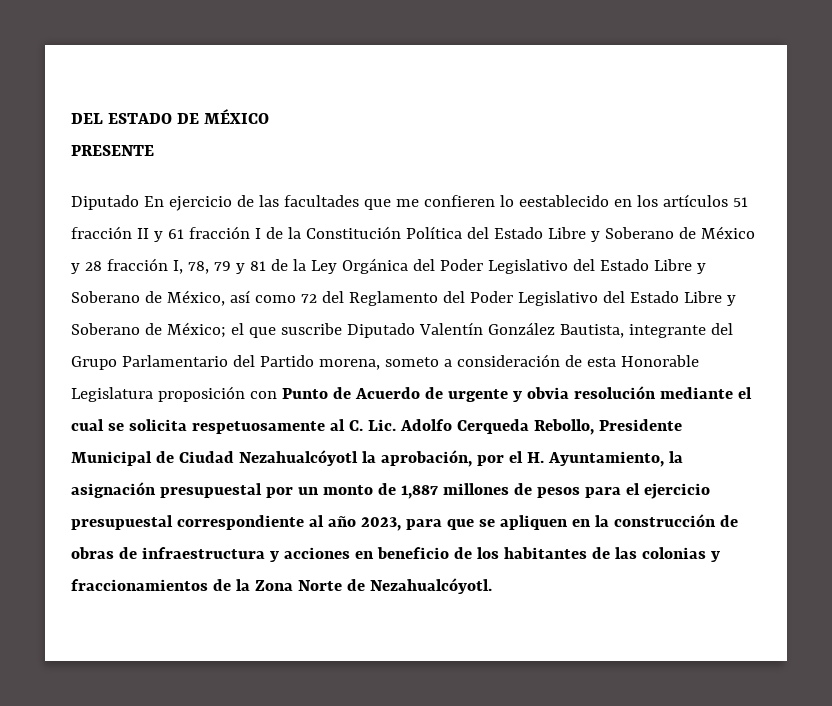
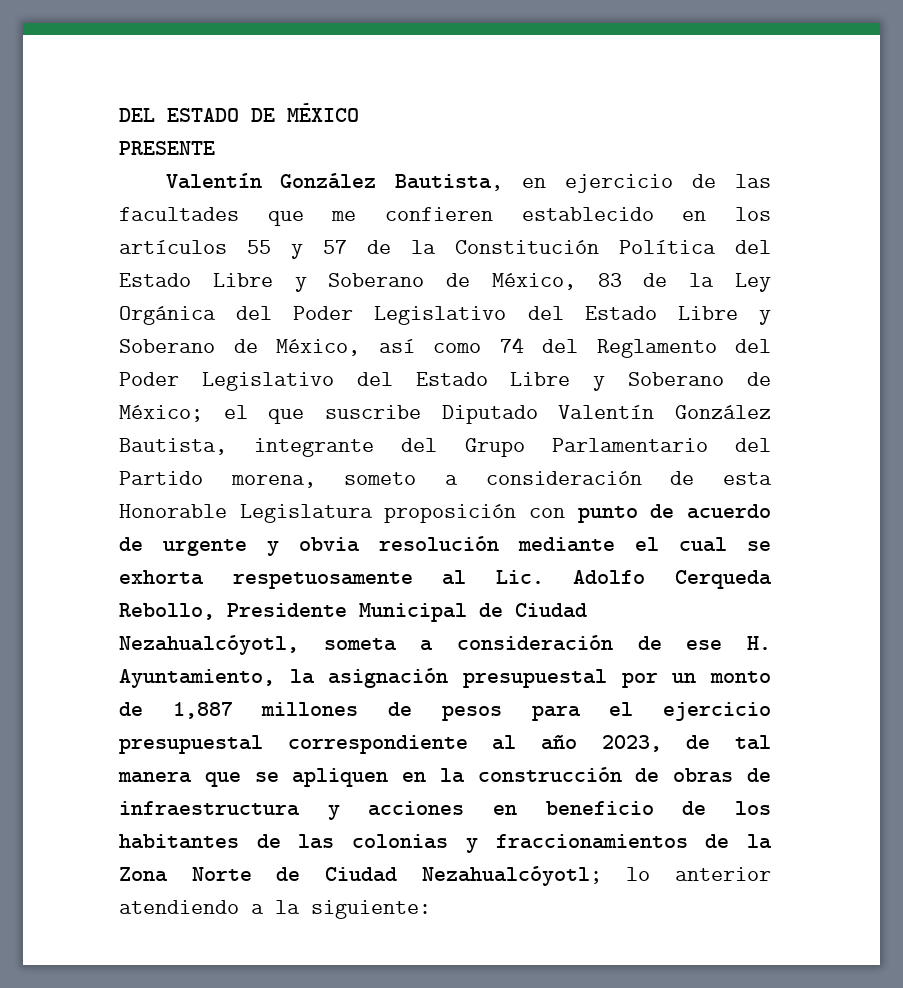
- Diputado En ejercicio de las facultades que me confieren lo eestablecido en los artículos 51 fracción II y 61 fracción I de la Constitución Política del Estado Libre y Soberano de México y 28 fracción I, 78, 79 y 81 de la Ley Orgánica del Poder Legislativo del Estado Libre y Soberano de México, así como 72 del Reglamento del Poder Legislativo del Estado Libre y Soberano de México;
+ Valentín González Bautista, en ejercicio de las facultades que me confieren establecido en los artículos 55 y 57 de la Constitución Política del Estado Libre y Soberano de México, 83 de la Ley Orgánica del Poder Legislativo del Estado Libre y Soberano de México, así como 74 del Reglamento del Poder Legislativo del Estado Libre y Soberano de México;
- el que suscribe Diputado Valentín González Bautista, integrante del Grupo Parlamentario del Partido morena, someto a consideración de esta Honorable Legislatura proposición con Punto de Acuerdo de urgente y obvia resolución mediante el cual se solicita respetuosamente al C. Lic. Adolfo Cerqueda Rebollo, Presidente Municipal de Ciudad Nezahualcóyotl la aprobación, por el H. Ayuntamiento, la asignación presupuestal por un monto de 1,887 millones de pesos para el ejercicio presupuestal correspondiente al año 2023, para que se apliquen en la construcción de obras de infraestructura y acciones en beneficio de los habitantes de las colonias y fraccionamientos de la Zona Norte de Nezahualcóyotl.
+ el que suscribe Diputado Valentín González Bautista, integrante del Grupo Parlamentario del Partido morena, someto a consideración de esta Honorable Legislatura proposición con punto de acuerdo de urgente y obvia resolución mediante el cual se exhorta respetuosamente al Lic. Adolfo Cerqueda Rebollo, Presidente Municipal de Ciudad Nezahualcóyotl, someta a consideración de ese H. Ayuntamiento, la asignación presupuestal por un monto de 1,887 millones de pesos para el ejercicio presupuestal correspondiente al año 2023, de tal manera que se apliquen en la construcción de obras de infraestructura y acciones en beneficio de los habitantes de las colonias y fraccionamientos de la Zona Norte de Ciudad Nezahualcóyotl; lo anterior atendiendo a la siguiente:

